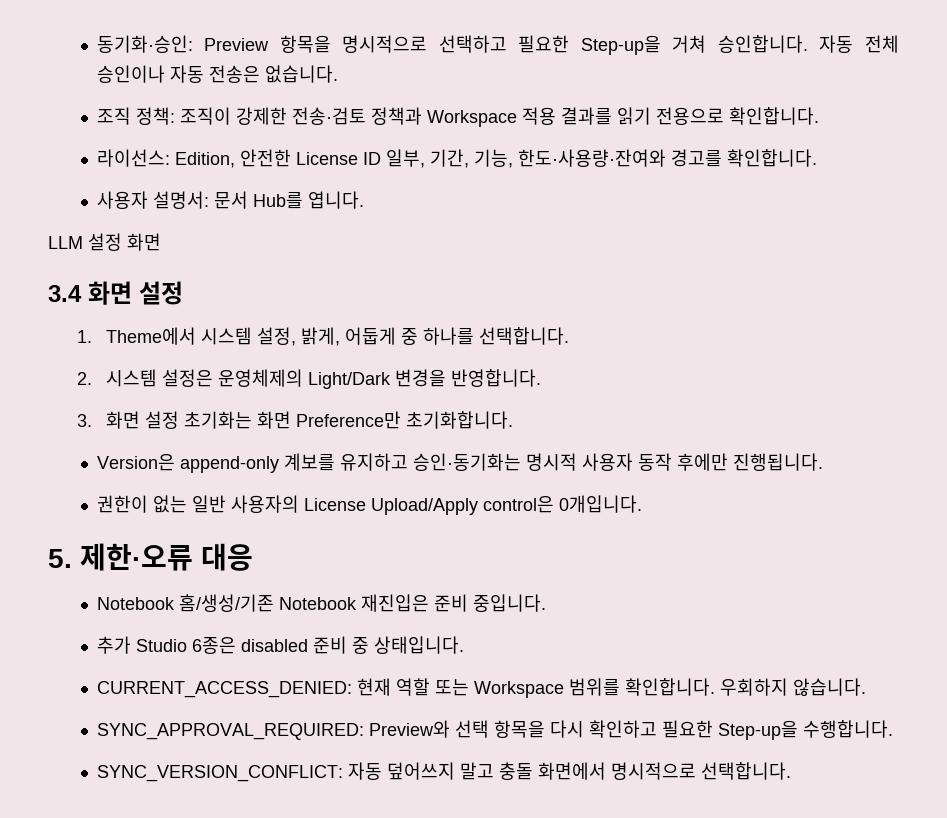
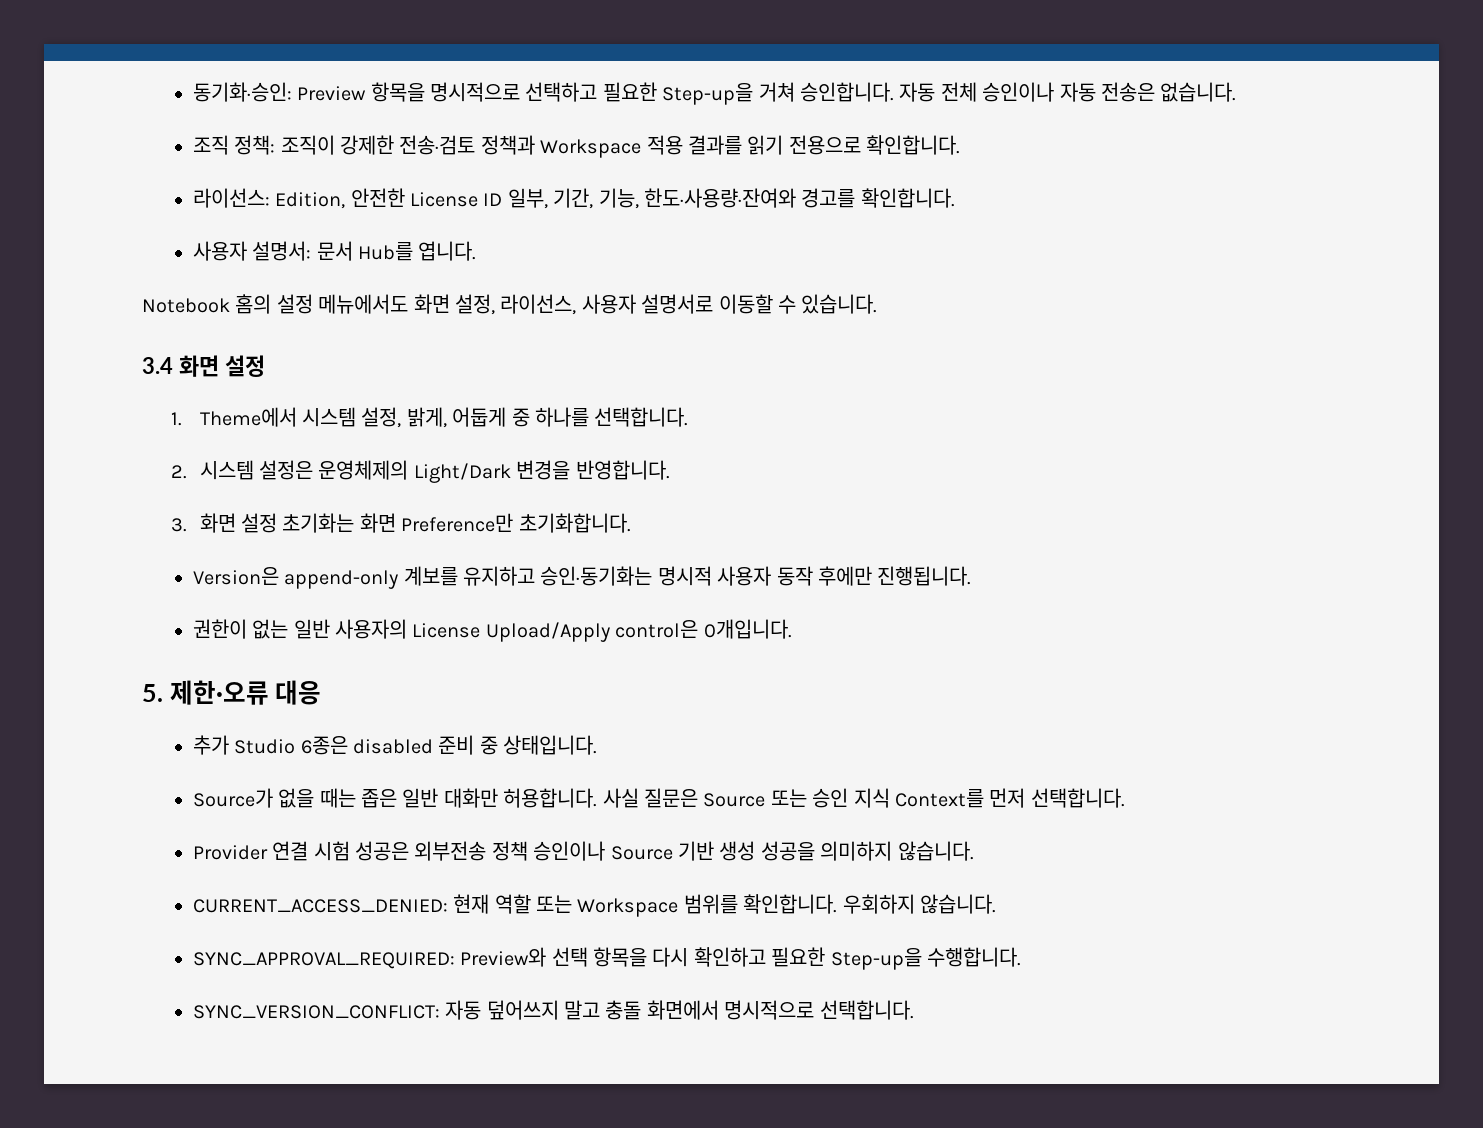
- LLM 설정 화면
+ Notebook 홈의 설정 메뉴에서도 화면 설정, 라이선스, 사용자 설명서로 이동할 수 있습니다.
- Notebook 홈/생성/기존 Notebook 재진입은 준비 중입니다.
+ Source가 없을 때는 좁은 일반 대화만 허용합니다. 사실 질문은 Source 또는 승인 지식 Context를 먼저 선택합니다.
+ Provider 연결 시험 성공은 외부전송 정책 승인이나 Source 기반 생성 성공을 의미하지 않습니다.

